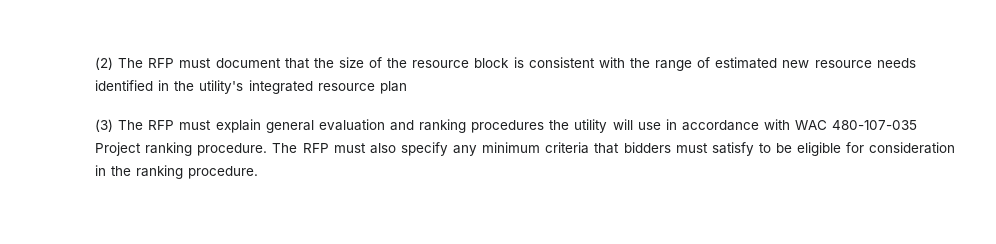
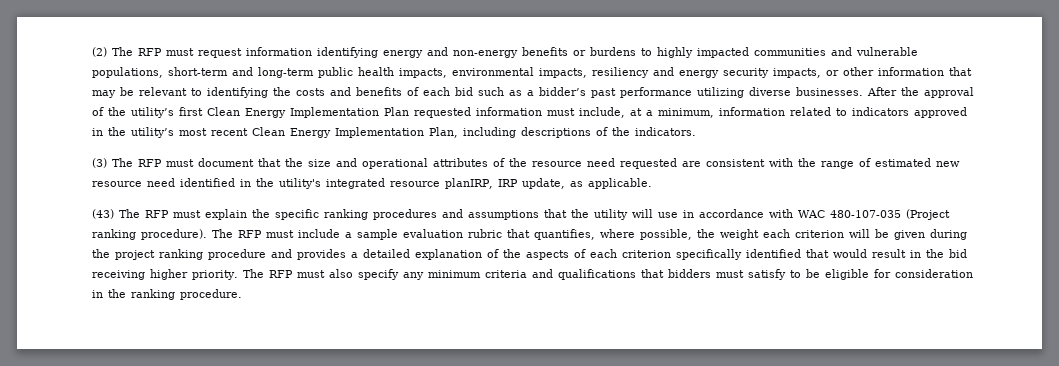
- (2) The RFP must document that the size of the resource block is consistent with the range of estimated new resource needs identified in the utility's integrated resource plan
- (3) The RFP must explain general evaluation and ranking procedures the utility will use in accordance with WAC 480-107-035 Project ranking procedure.
+ (2) The RFP must request information identifying energy and non-energy benefits or burdens to highly impacted communities and vulnerable populations, short-term and long-term public health impacts, environmental impacts, resiliency and energy security impacts, or other information that may be relevant to identifying the costs and benefits of each bid such as a bidder’s past performance utilizing diverse businesses. After the approval of the utility’s first Clean Energy Implementation Plan requested information must include, at a minimum, information related to indicators approved in the utility’s most recent Clean Energy Implementation Plan, including descriptions of the indicators.
+ (3) The RFP must document that the size and operational attributes of the resource need requested are consistent with the range of estimated new resource need identified in the utility's integrated resource planIRP, IRP update, as applicable.
+ (43) The RFP must explain the specific ranking procedures and assumptions that the utility will use in accordance with WAC 480-107-035 (Project ranking procedure). The RFP must include a sample evaluation rubric that quantifies, where possible, the weight each criterion will be given during the project ranking procedure and provides a detailed explanation of the aspects of each criterion specifically identified that would result in the bid receiving higher priority.
- The RFP must also specify any minimum criteria that bidders must satisfy to be eligible for consideration in the ranking procedure.
+ The RFP must also specify any minimum criteria and qualifications that bidders must satisfy to be eligible for consideration in the ranking procedure.

